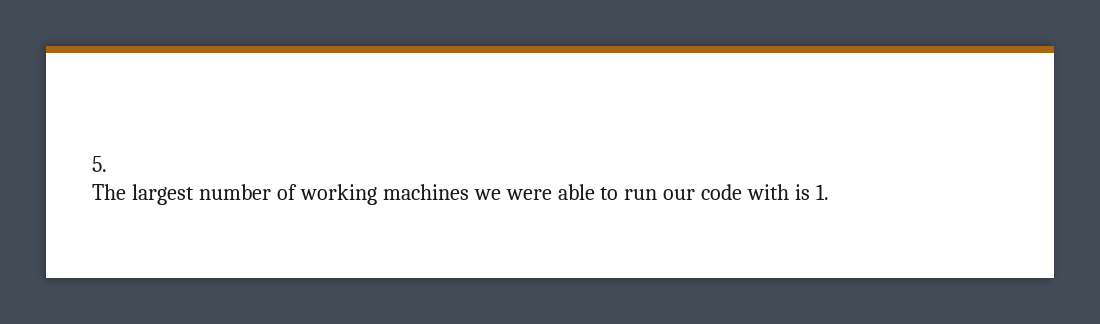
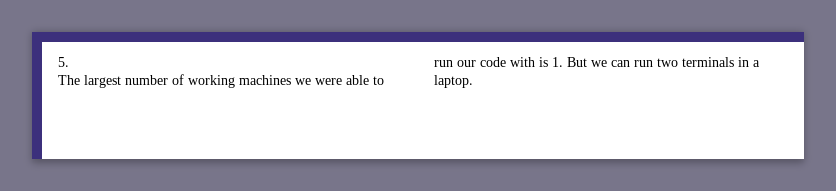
- The largest number of working machines we were able to run our code with is 1.
+ The largest number of working machines we were able to run our code with is 1. But we can run two terminals in a laptop.

